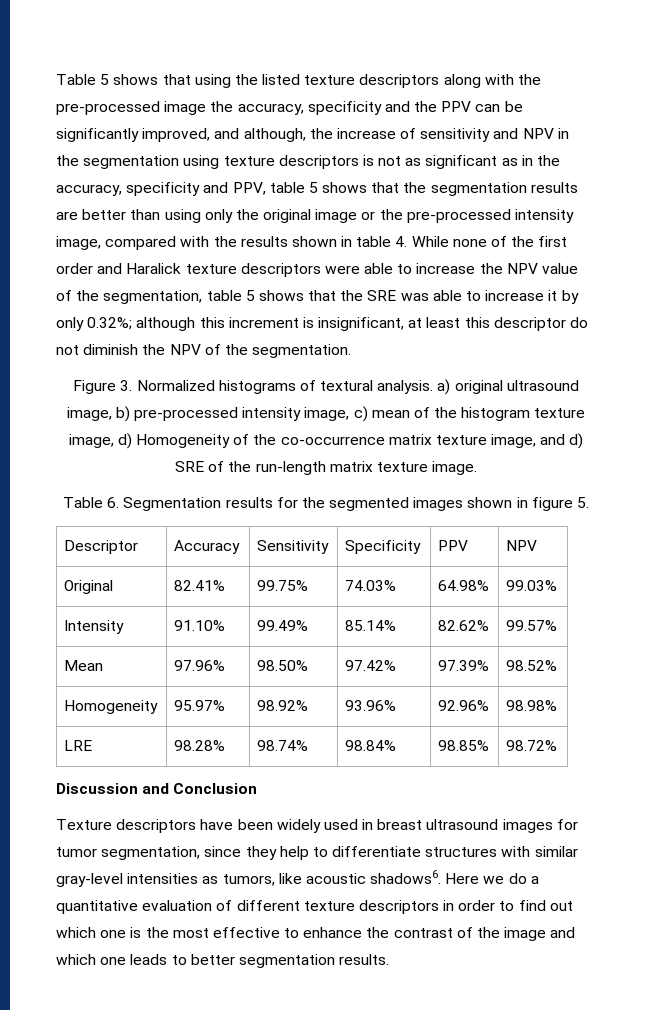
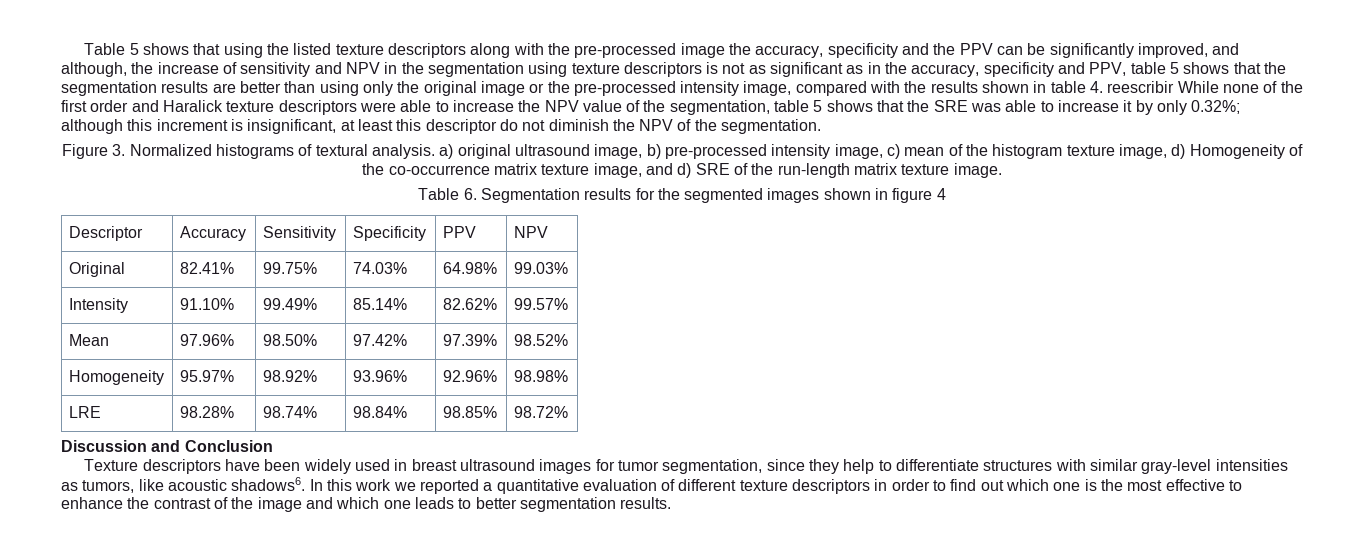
- Table 5 shows that using the listed texture descriptors along with the pre-processed image the accuracy, specificity and the PPV can be significantly improved, and although, the increase of sensitivity and NPV in the segmentation using texture descriptors is not as significant as in the accuracy, specificity and PPV, table 5 shows that the segmentation results are better than using only the original image or the pre-processed intensity image, compared with the results shown in table 4. While none of the first order and Haralick texture descriptors were able to increase the NPV value of the segmentation, table 5 shows that the SRE was able to increase it by only 0.32%;
+ Table 5 shows that using the listed texture descriptors along with the pre-processed image the accuracy, specificity and the PPV can be significantly improved, and although, the increase of sensitivity and NPV in the segmentation using texture descriptors is not as significant as in the accuracy, specificity and PPV, table 5 shows that the segmentation results are better than using only the original image or the pre-processed intensity image, compared with the results shown in table 4. reescribir While none of the first order and Haralick texture descriptors were able to increase the NPV value of the segmentation, table 5 shows that the SRE was able to increase it by only 0.32%;
- Table 6. Segmentation results for the segmented images shown in figure 5.
+ Table 6. Segmentation results for the segmented images shown in figure 4
- Here we do a quantitative evaluation of different texture descriptors in order to find out which one is the most effective to enhance the contrast of the image and which one leads to better segmentation results.
+ In this work we reported a quantitative evaluation of different texture descriptors in order to find out which one is the most effective to enhance the contrast of the image and which one leads to better segmentation results.

